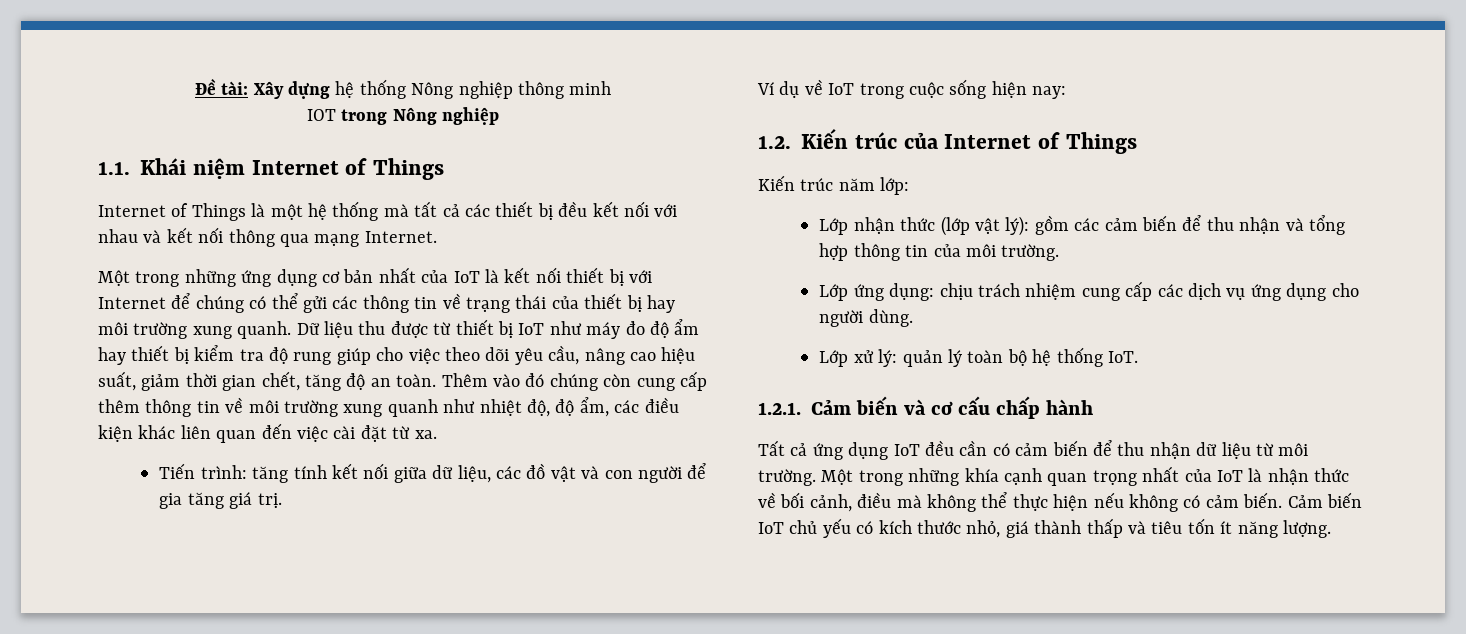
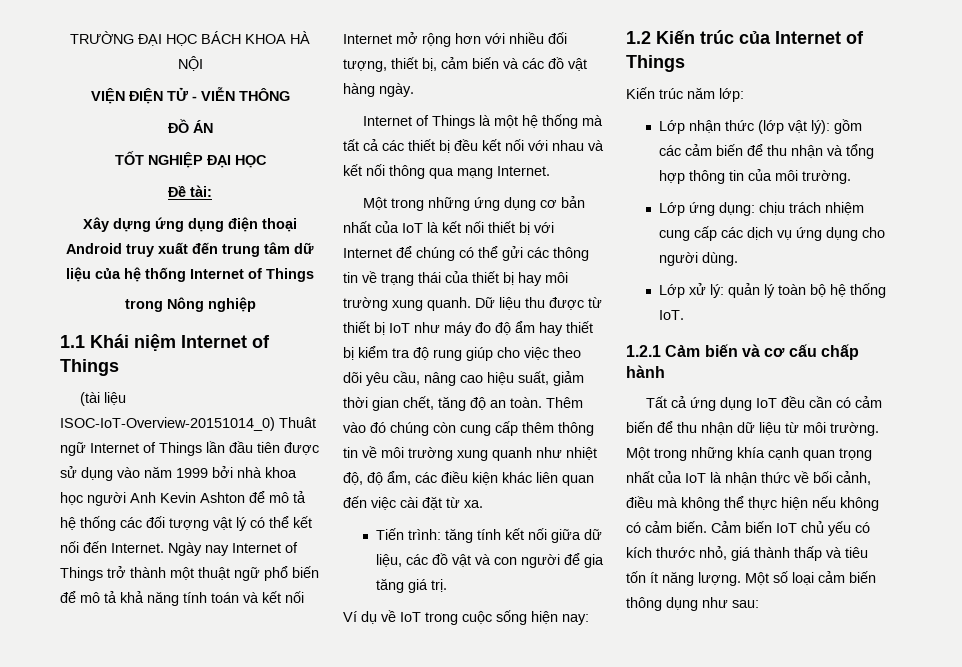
+ TRƯỜNG ĐẠI HỌC BÁCH KHOA HÀ NỘI
+ VIỆN ĐIỆN TỬ - VIỄN THÔNG
+ ĐỒ ÁN
+ TỐT NGHIỆP ĐẠI HỌC
- Đề tài: Xây dựng hệ thống Nông nghiệp thông minh
- IOT trong Nông nghiệp
+ Đề tài:
+ Xây dựng ứng dụng điện thoại Android truy xuất đến trung tâm dữ liệu của hệ thống Internet of Things
+ trong Nông nghiệp
- 1.1. Khái niệm Internet of Things
+ 1.1 Khái niệm Internet of Things
+ (tài liệu ISOC-IoT-Overview-20151014_0) Thuât ngữ Internet of Things lần đầu tiên được sử dụng vào năm 1999 bởi nhà khoa học người Anh Kevin Ashton để mô tả hệ thống các đối tượng vật lý có thể kết nối đến Internet. Ngày nay Internet of Things trở thành một thuật ngữ phổ biến để mô tả khả năng tính toán và kết nối Internet mở rộng hơn với nhiều đối tượng, thiết bị, cảm biến và các đồ vật hàng ngày.
- 1.2. Kiến trúc của Internet of Things
+ 1.2 Kiến trúc của Internet of Things
- 1.2.1. Cảm biến và cơ cấu chấp hành
+ 1.2.1 Cảm biến và cơ cấu chấp hành
+ Một số loại cảm biến thông dụng như sau:

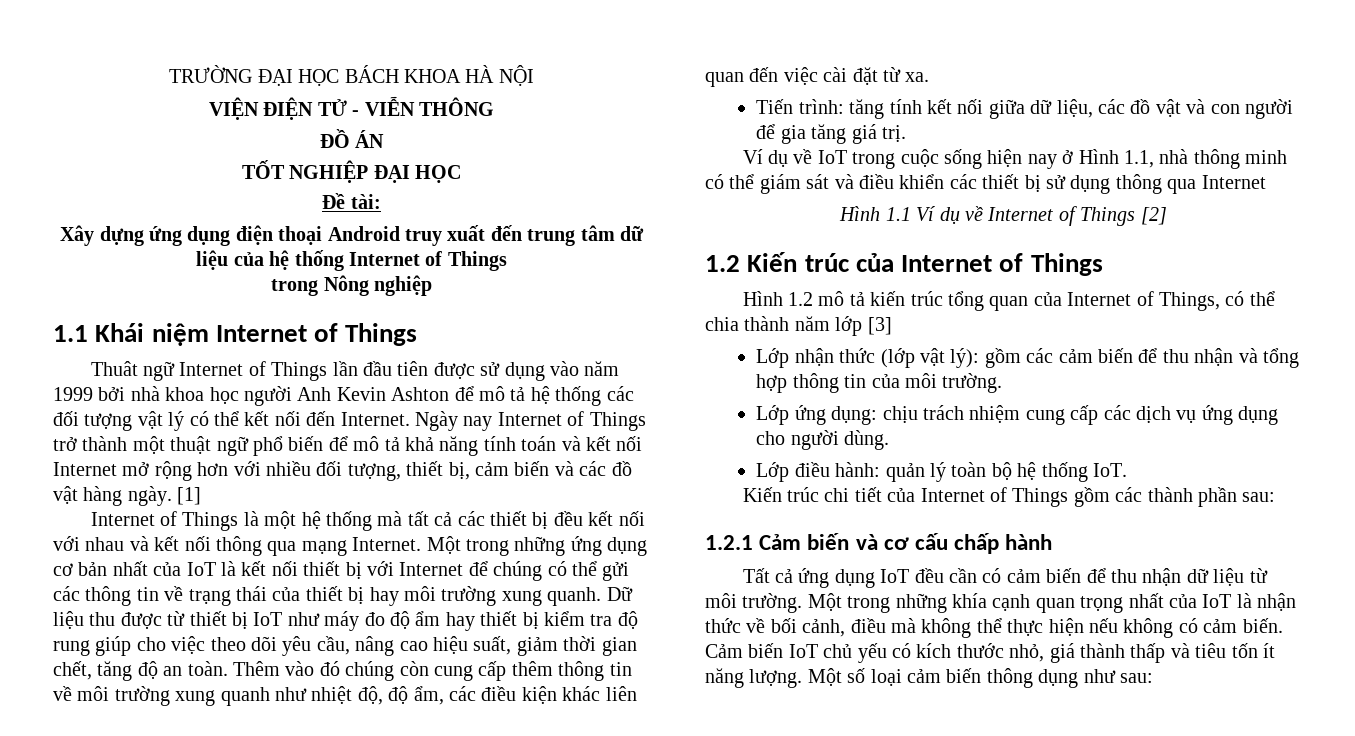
- (tài liệu ISOC-IoT-Overview-20151014_0) Thuât ngữ Internet of Things lần đầu tiên được sử dụng vào năm 1999 bởi nhà khoa học người Anh Kevin Ashton để mô tả hệ thống các đối tượng vật lý có thể kết nối đến Internet.
+ Thuât ngữ Internet of Things lần đầu tiên được sử dụng vào năm 1999 bởi nhà khoa học người Anh Kevin Ashton để mô tả hệ thống các đối tượng vật lý có thể kết nối đến Internet.
+ [1]
- Internet of Things là một hệ thống mà tất cả các thiết bị đều kết nối với nhau và kết nối thông qua mạng Internet.
- Một trong những ứng dụng cơ bản nhất của IoT là kết nối thiết bị với Internet để chúng có thể gửi các thông tin về trạng thái của thiết bị hay môi trường xung quanh.
+ Internet of Things là một hệ thống mà tất cả các thiết bị đều kết nối với nhau và kết nối thông qua mạng Internet. Một trong những ứng dụng cơ bản nhất của IoT là kết nối thiết bị với Internet để chúng có thể gửi các thông tin về trạng thái của thiết bị hay môi trường xung quanh.
- Ví dụ về IoT trong cuộc sống hiện nay:
+ Ví dụ về IoT trong cuộc sống hiện nay ở Hình 1.1, nhà thông minh có thể giám sát và điều khiển các thiết bị sử dụng thông qua Internet
+ Hình 1.1 Ví dụ về Internet of Things [2]
- Kiến trúc năm lớp:
+ Hình 1.2 mô tả kiến trúc tổng quan của Internet of Things, có thể chia thành năm lớp [3]
- Lớp xử lý: quản lý toàn bộ hệ thống IoT.
+ Lớp điều hành: quản lý toàn bộ hệ thống IoT.
+ Kiến trúc chi tiết của Internet of Things gồm các thành phần sau:

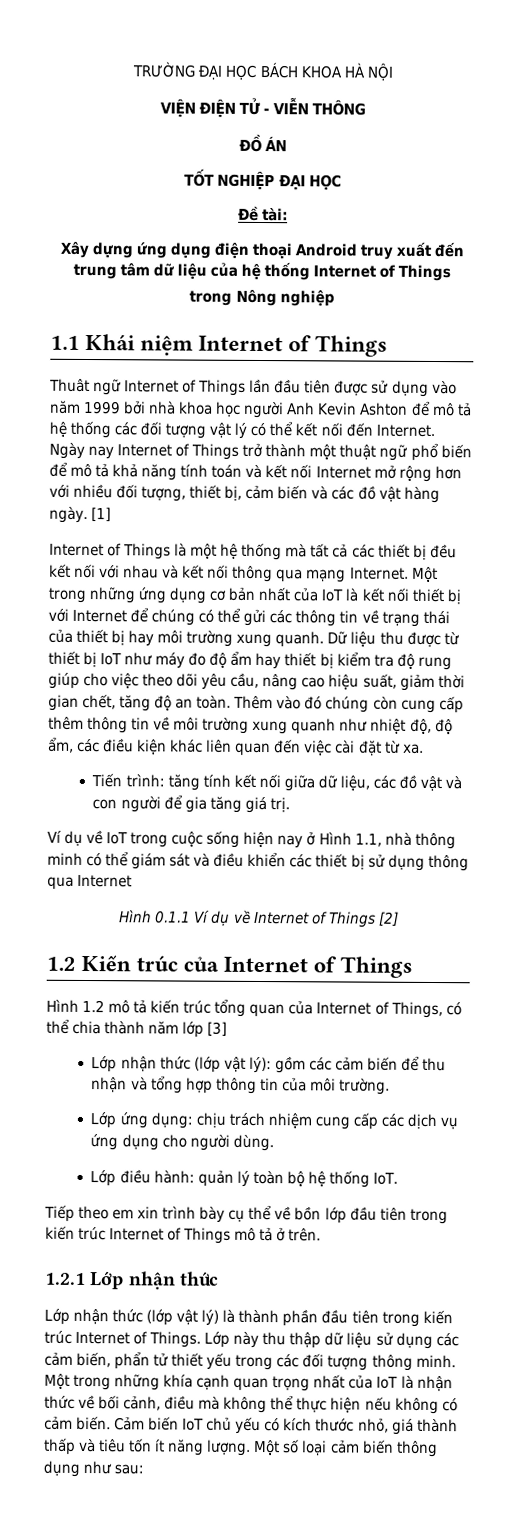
- Hình 1.1 Ví dụ về Internet of Things [2]
+ Hình 0.1.1 Ví dụ về Internet of Things [2]
- Kiến trúc chi tiết của Internet of Things gồm các thành phần sau:
- 1.2.1 Cảm biến và cơ cấu chấp hành
- Tất cả ứng dụng IoT đều cần có cảm biến để thu nhận dữ liệu từ môi trường.
+ Tiếp theo em xin trình bày cụ thể về bồn lớp đầu tiên trong kiến trúc Internet of Things mô tả ở trên.
+ 1.2.1 Lớp nhận thức
+ Lớp nhận thức (lớp vật lý) là thành phần đầu tiên trong kiến trúc Internet of Things. Lớp này thu thập dữ liệu sử dụng các cảm biến, phẩn tử thiết yếu trong các đối tượng thông minh.

